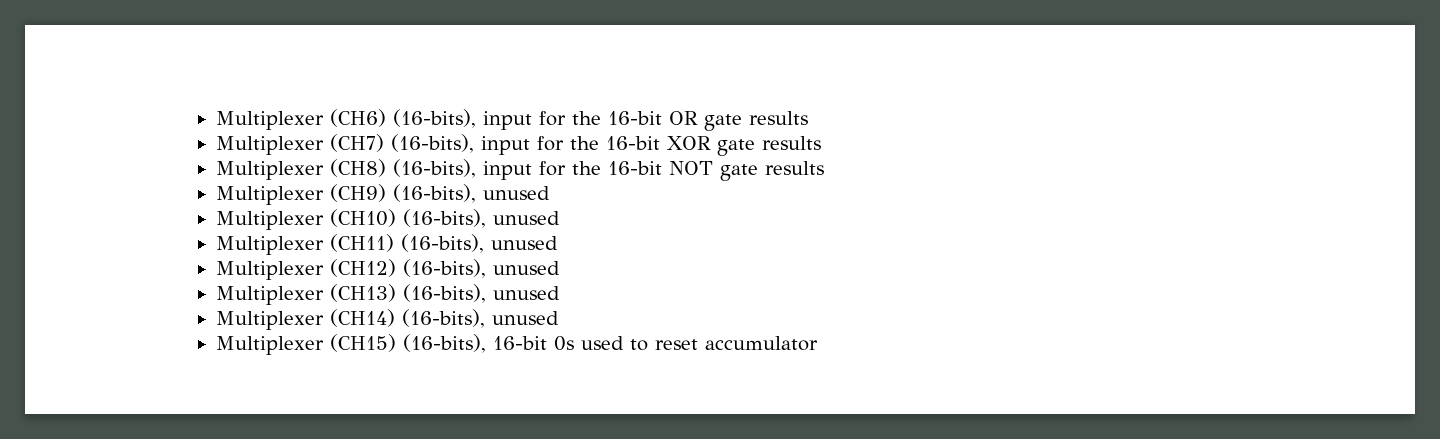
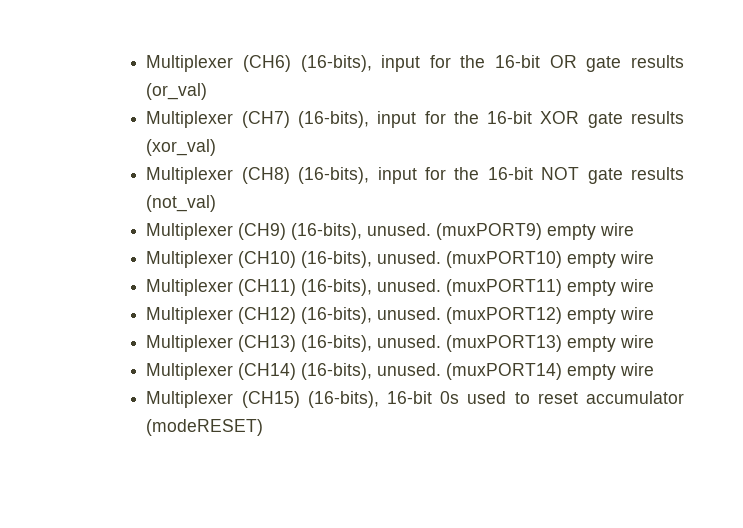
- Multiplexer (CH6) (16-bits), input for the 16-bit OR gate results
+ Multiplexer (CH6) (16-bits), input for the 16-bit OR gate results (or_val)
- Multiplexer (CH7) (16-bits), input for the 16-bit XOR gate results
+ Multiplexer (CH7) (16-bits), input for the 16-bit XOR gate results (xor_val)
- Multiplexer (CH8) (16-bits), input for the 16-bit NOT gate results
+ Multiplexer (CH8) (16-bits), input for the 16-bit NOT gate results (not_val)
- Multiplexer (CH9) (16-bits), unused
+ Multiplexer (CH9) (16-bits), unused. (muxPORT9) empty wire
- Multiplexer (CH10) (16-bits), unused
+ Multiplexer (CH10) (16-bits), unused. (muxPORT10) empty wire
- Multiplexer (CH11) (16-bits), unused
+ Multiplexer (CH11) (16-bits), unused. (muxPORT11) empty wire
- Multiplexer (CH12) (16-bits), unused
+ Multiplexer (CH12) (16-bits), unused. (muxPORT12) empty wire
- Multiplexer (CH13) (16-bits), unused
+ Multiplexer (CH13) (16-bits), unused. (muxPORT13) empty wire
- Multiplexer (CH14) (16-bits), unused
+ Multiplexer (CH14) (16-bits), unused. (muxPORT14) empty wire
- Multiplexer (CH15) (16-bits), 16-bit 0s used to reset accumulator
+ Multiplexer (CH15) (16-bits), 16-bit 0s used to reset accumulator (modeRESET)

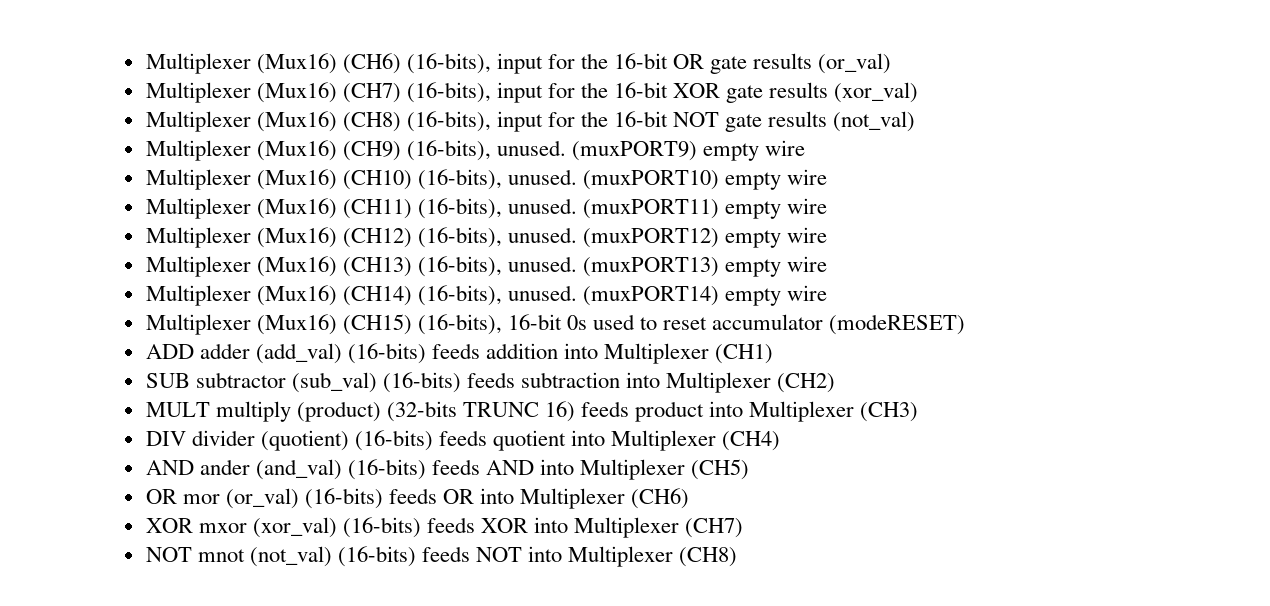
- Multiplexer (CH6) (16-bits), input for the 16-bit OR gate results (or_val)
+ Multiplexer (Mux16) (CH6) (16-bits), input for the 16-bit OR gate results (or_val)
- Multiplexer (CH7) (16-bits), input for the 16-bit XOR gate results (xor_val)
+ Multiplexer (Mux16) (CH7) (16-bits), input for the 16-bit XOR gate results (xor_val)
- Multiplexer (CH8) (16-bits), input for the 16-bit NOT gate results (not_val)
+ Multiplexer (Mux16) (CH8) (16-bits), input for the 16-bit NOT gate results (not_val)
- Multiplexer (CH9) (16-bits), unused.
+ Multiplexer (Mux16) (CH9) (16-bits), unused.
- Multiplexer (CH10) (16-bits), unused.
+ Multiplexer (Mux16) (CH10) (16-bits), unused.
- Multiplexer (CH11) (16-bits), unused.
+ Multiplexer (Mux16) (CH11) (16-bits), unused.
- Multiplexer (CH12) (16-bits), unused.
+ Multiplexer (Mux16) (CH12) (16-bits), unused.
- Multiplexer (CH13) (16-bits), unused.
+ Multiplexer (Mux16) (CH13) (16-bits), unused.
- Multiplexer (CH14) (16-bits), unused.
+ Multiplexer (Mux16) (CH14) (16-bits), unused.
- Multiplexer (CH15) (16-bits), 16-bit 0s used to reset accumulator (modeRESET)
+ Multiplexer (Mux16) (CH15) (16-bits), 16-bit 0s used to reset accumulator (modeRESET)
+ ADD adder (add_val) (16-bits) feeds addition into Multiplexer (CH1)
+ SUB subtractor (sub_val) (16-bits) feeds subtraction into Multiplexer (CH2)
+ MULT multiply (product) (32-bits TRUNC 16) feeds product into Multiplexer (CH3)
+ DIV divider (quotient) (16-bits) feeds quotient into Multiplexer (CH4)
+ AND ander (and_val) (16-bits) feeds AND into Multiplexer (CH5)
+ OR mor (or_val) (16-bits) feeds OR into Multiplexer (CH6)
+ XOR mxor (xor_val) (16-bits) feeds XOR into Multiplexer (CH7)
+ NOT mnot (not_val) (16-bits) feeds NOT into Multiplexer (CH8)

